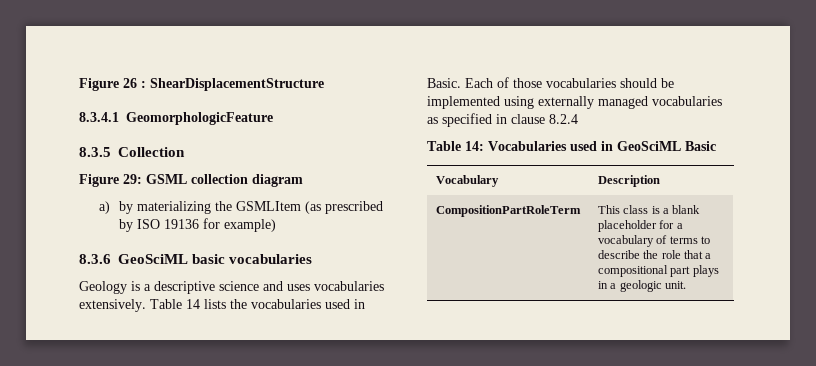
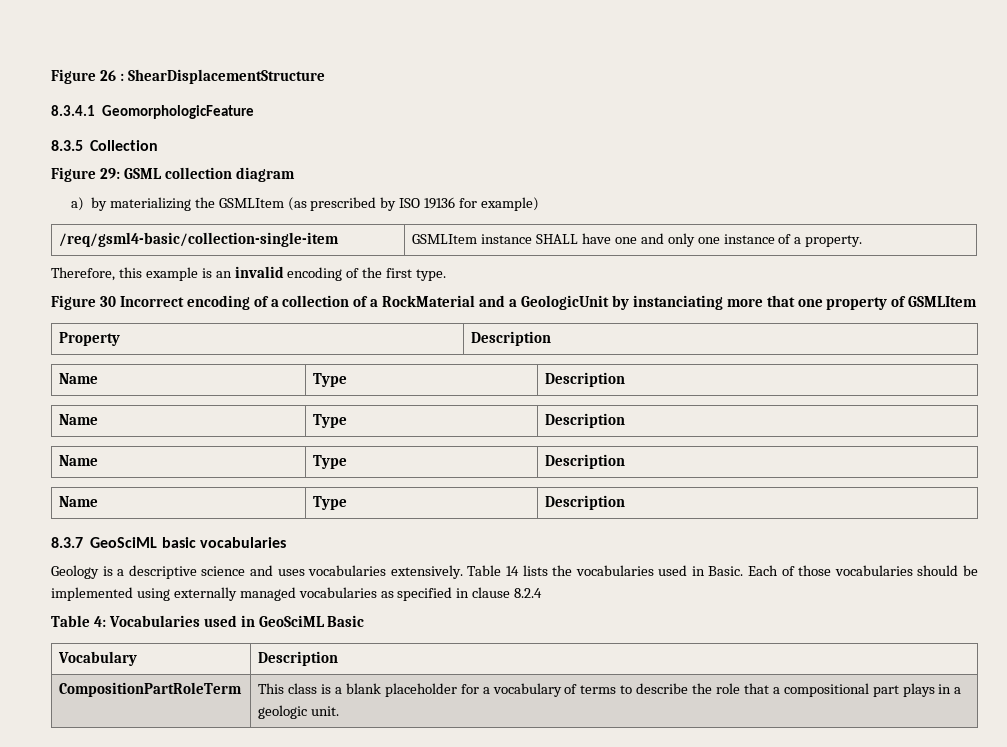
- 8.3.6 GeoSciML basic vocabularies
+ /req/gsml4-basic/collection-single-item | GSMLItem instance SHALL have one and only one instance of a property.
+ Therefore, this example is an invalid encoding of the first type.
+ Figure 30 Incorrect encoding of a collection of a RockMaterial and a GeologicUnit by instanciating more that one property of GSMLItem
+ Property | Description
+ Name | Type | Description
+ Name | Type | Description
+ Name | Type | Description
+ Name | Type | Description
+ 8.3.7 GeoSciML basic vocabularies
- Table 14: Vocabularies used in GeoSciML Basic
+ Table 4: Vocabularies used in GeoSciML Basic

